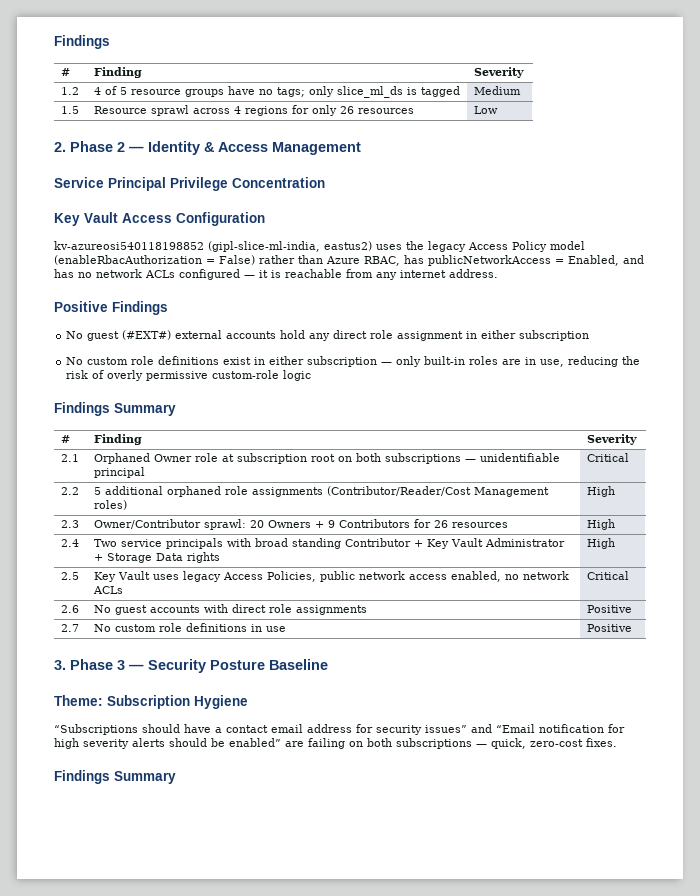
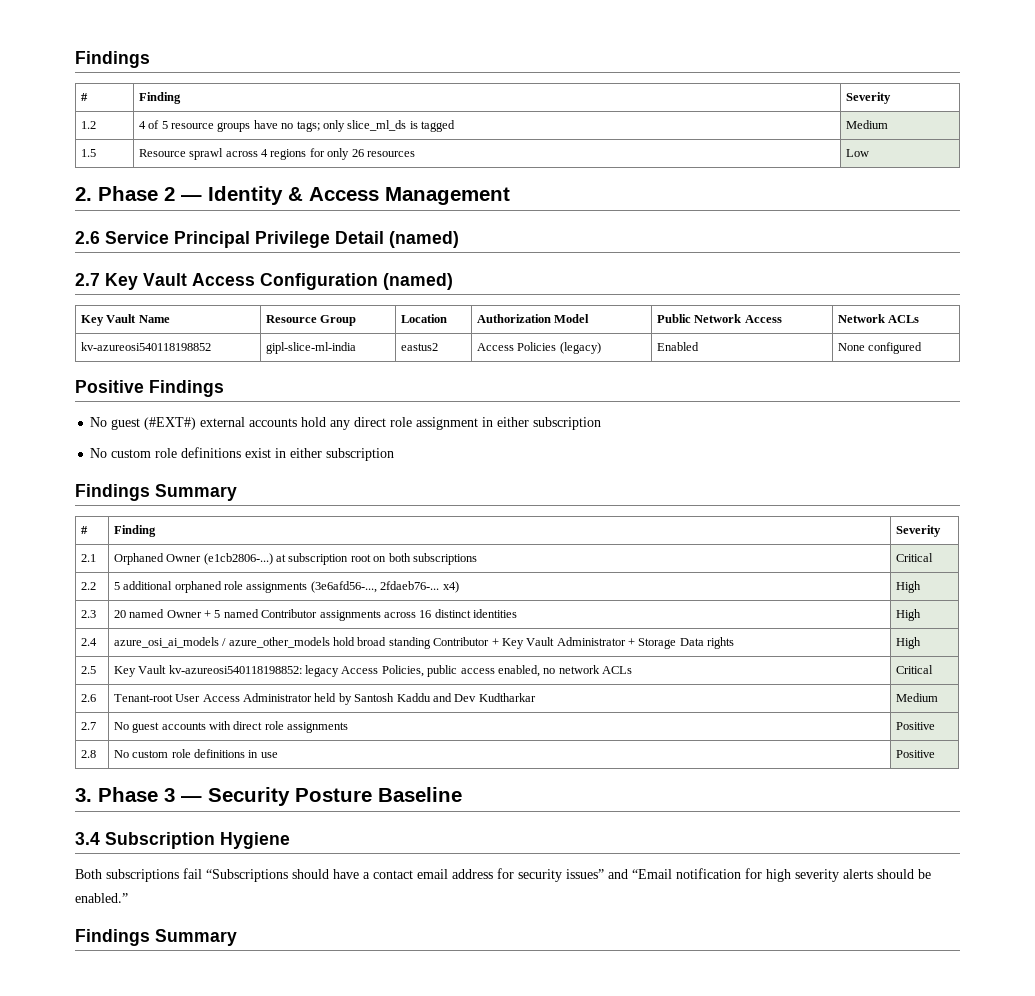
- Service Principal Privilege Concentration
- Key Vault Access Configuration
- kv-azureosi540118198852 (gipl-slice-ml-india, eastus2) uses the legacy Access Policy model (enableRbacAuthorization = False) rather than Azure RBAC, has publicNetworkAccess = Enabled, and has no network ACLs configured — it is reachable from any internet address.
+ 2.6 Service Principal Privilege Detail (named)
+ 2.7 Key Vault Access Configuration (named)
+ Key Vault Name | Resource Group | Location | Authorization Model | Public Network Access | Network ACLs
+ kv-azureosi540118198852 | gipl-slice-ml-india | eastus2 | Access Policies (legacy) | Enabled | None configured
- No custom role definitions exist in either subscription — only built-in roles are in use, reducing the risk of overly permissive custom-role logic
+ No custom role definitions exist in either subscription
- 2.1 | Orphaned Owner role at subscription root on both subscriptions — unidentifiable principal | Critical
+ 2.1 | Orphaned Owner (e1cb2806-...) at subscription root on both subscriptions | Critical
- 2.2 | 5 additional orphaned role assignments (Contributor/Reader/Cost Management roles) | High
+ 2.2 | 5 additional orphaned role assignments (3e6afd56-..., 2fdaeb76-... x4) | High
- 2.3 | Owner/Contributor sprawl: 20 Owners + 9 Contributors for 26 resources | High
- 2.4 | Two service principals with broad standing Contributor + Key Vault Administrator + Storage Data rights | High
+ 2.3 | 20 named Owner + 5 named Contributor assignments across 16 distinct identities | High
+ 2.4 | azure_osi_ai_models / azure_other_models hold broad standing Contributor + Key Vault Administrator + Storage Data rights | High
- 2.5 | Key Vault uses legacy Access Policies, public network access enabled, no network ACLs | Critical
+ 2.5 | Key Vault kv-azureosi540118198852: legacy Access Policies, public access enabled, no network ACLs | Critical
- 2.6 | No guest accounts with direct role assignments | Positive
+ 2.6 | Tenant-root User Access Administrator held by Santosh Kaddu and Dev Kudtharkar | Medium
+ 2.7 | No guest accounts with direct role assignments | Positive
- 2.7 | No custom role definitions in use | Positive
+ 2.8 | No custom role definitions in use | Positive
- Theme: Subscription Hygiene
+ 3.4 Subscription Hygiene
- “Subscriptions should have a contact email address for security issues” and “Email notification for high severity alerts should be enabled” are failing on both subscriptions — quick, zero-cost fixes.
+ Both subscriptions fail “Subscriptions should have a contact email address for security issues” and “Email notification for high severity alerts should be enabled.”

